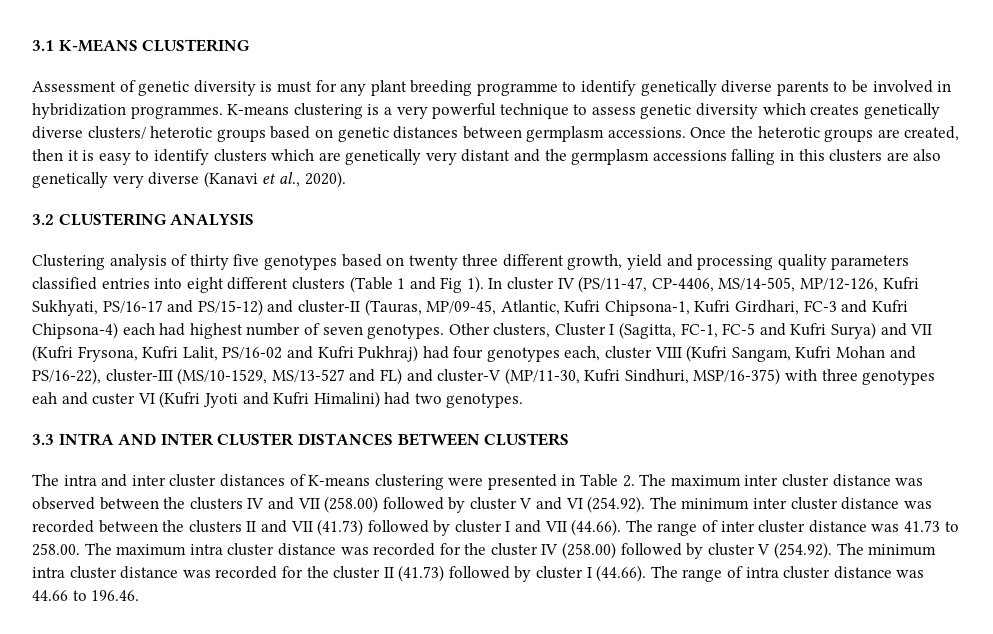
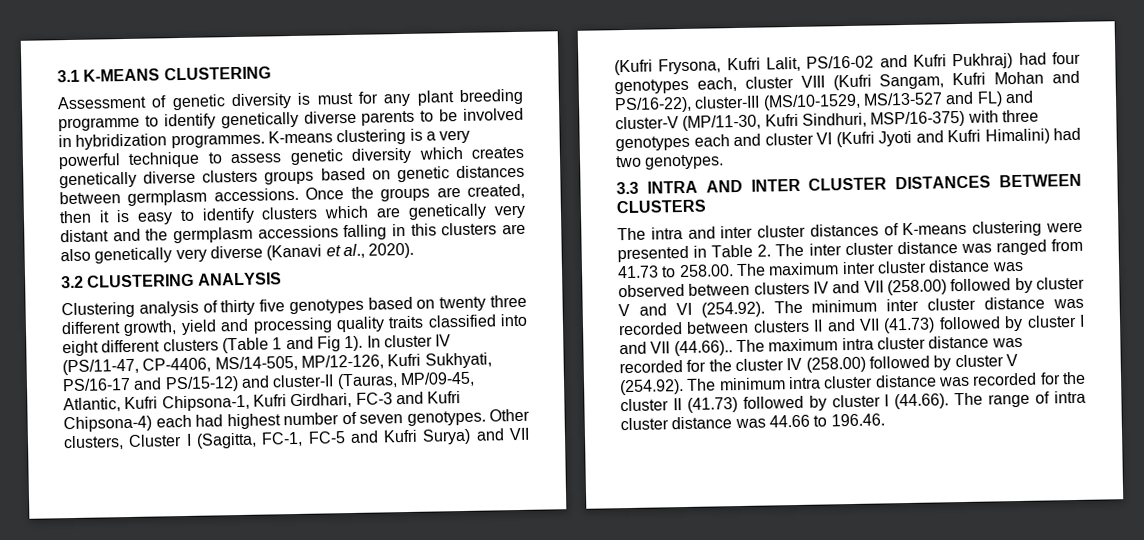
- K-means clustering is a very powerful technique to assess genetic diversity which creates genetically diverse clusters/ heterotic groups based on genetic distances between germplasm accessions.
+ K-means clustering is a very powerful technique to assess genetic diversity which creates genetically diverse clusters groups based on genetic distances between germplasm accessions.
- Once the heterotic groups are created, then it is easy to identify clusters which are genetically very distant and the germplasm accessions falling in this clusters are also genetically very diverse (Kanavi et al., 2020).
+ Once the groups are created, then it is easy to identify clusters which are genetically very distant and the germplasm accessions falling in this clusters are also genetically very diverse (Kanavi et al., 2020).
- Clustering analysis of thirty five genotypes based on twenty three different growth, yield and processing quality parameters classified entries into eight different clusters (Table 1 and Fig 1).
+ Clustering analysis of thirty five genotypes based on twenty three different growth, yield and processing quality traits classified into eight different clusters (Table 1 and Fig 1).
- Other clusters, Cluster I (Sagitta, FC-1, FC-5 and Kufri Surya) and VII (Kufri Frysona, Kufri Lalit, PS/16-02 and Kufri Pukhraj) had four genotypes each, cluster VIII (Kufri Sangam, Kufri Mohan and PS/16-22), cluster-III (MS/10-1529, MS/13-527 and FL) and cluster-V (MP/11-30, Kufri Sindhuri, MSP/16-375) with three genotypes eah and custer VI (Kufri Jyoti and Kufri Himalini) had two genotypes.
+ Other clusters, Cluster I (Sagitta, FC-1, FC-5 and Kufri Surya) and VII (Kufri Frysona, Kufri Lalit, PS/16-02 and Kufri Pukhraj) had four genotypes each, cluster VIII (Kufri Sangam, Kufri Mohan and PS/16-22), cluster-III (MS/10-1529, MS/13-527 and FL) and cluster-V (MP/11-30, Kufri Sindhuri, MSP/16-375) with three genotypes each and cluster VI (Kufri Jyoti and Kufri Himalini) had two genotypes.
- The intra and inter cluster distances of K-means clustering were presented in Table 2. The maximum inter cluster distance was observed between the clusters IV and VII (258.00) followed by cluster V and VI (254.92). The minimum inter cluster distance was recorded between the clusters II and VII (41.73) followed by cluster I and VII (44.66). The range of inter cluster distance was 41.73 to 258.00. The maximum intra cluster distance was recorded for the cluster IV (258.00) followed by cluster V (254.92). The minimum intra cluster distance was recorded for the cluster II (41.73) followed by cluster I (44.66). The range of intra cluster distance was 44.66 to 196.46.
+ The intra and inter cluster distances of K-means clustering were presented in Table 2. The inter cluster distance was ranged from 41.73 to 258.00. The maximum inter cluster distance was observed between clusters IV and VII (258.00) followed by cluster V and VI (254.92). The minimum inter cluster distance was recorded between clusters II and VII (41.73) followed by cluster I and VII (44.66).. The maximum intra cluster distance was recorded for the cluster IV (258.00) followed by cluster V (254.92). The minimum intra cluster distance was recorded for the cluster II (41.73) followed by cluster I (44.66). The range of intra cluster distance was 44.66 to 196.46.

